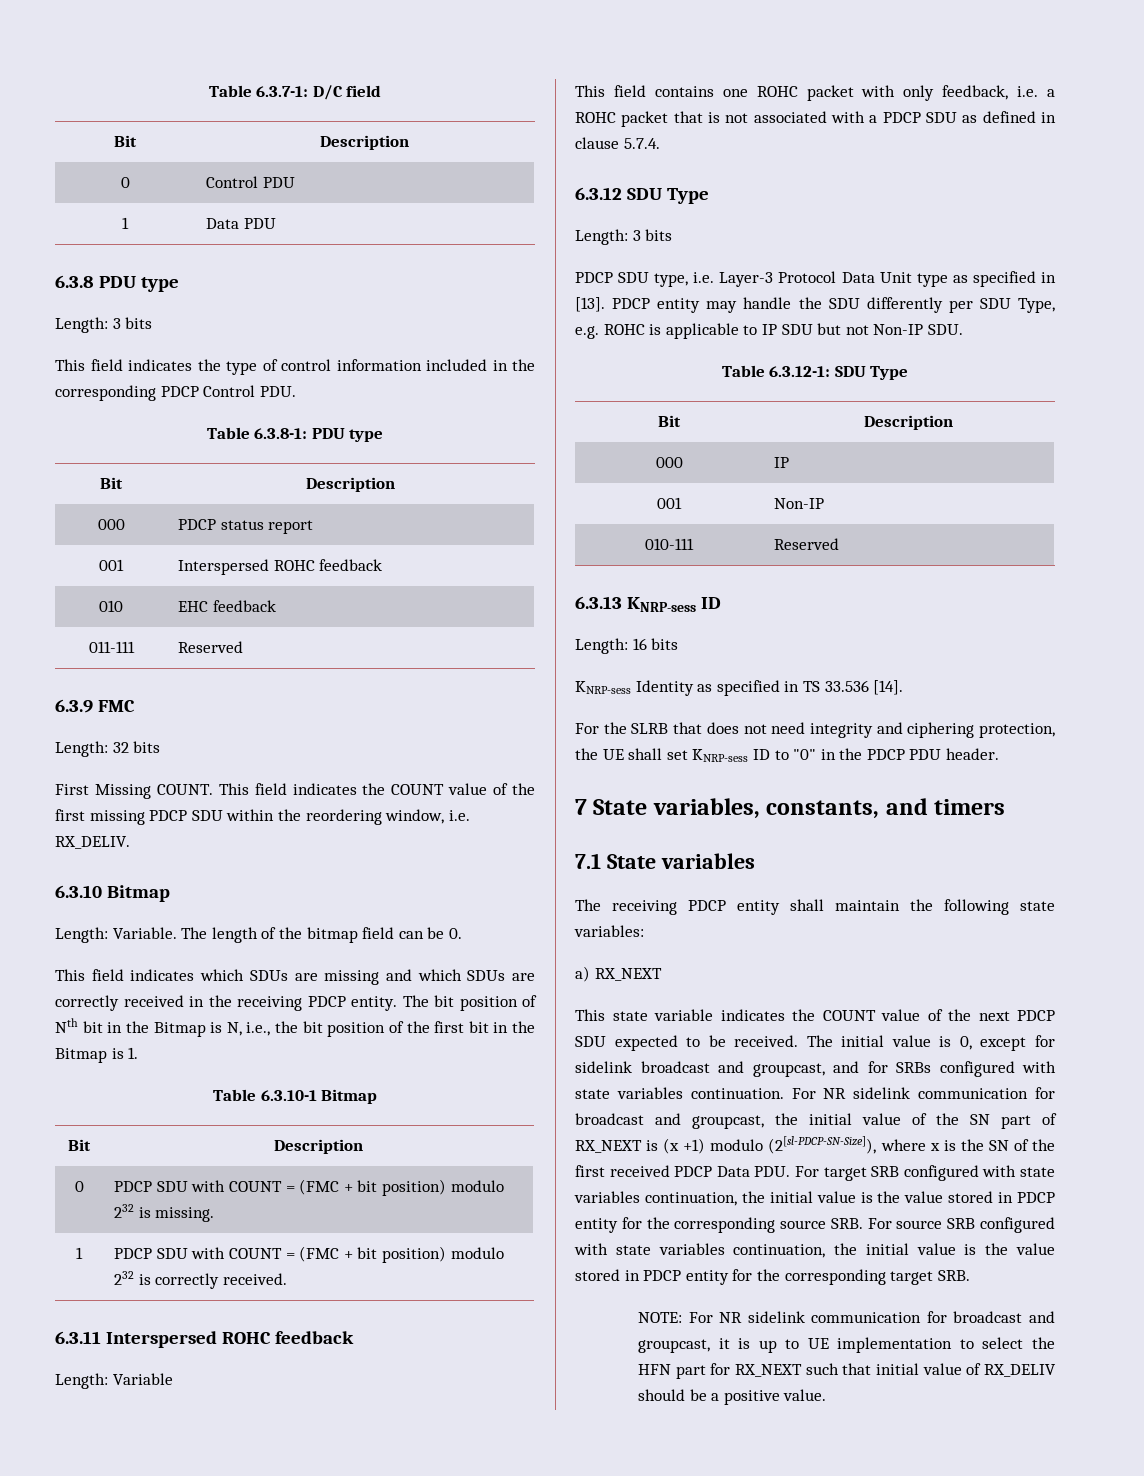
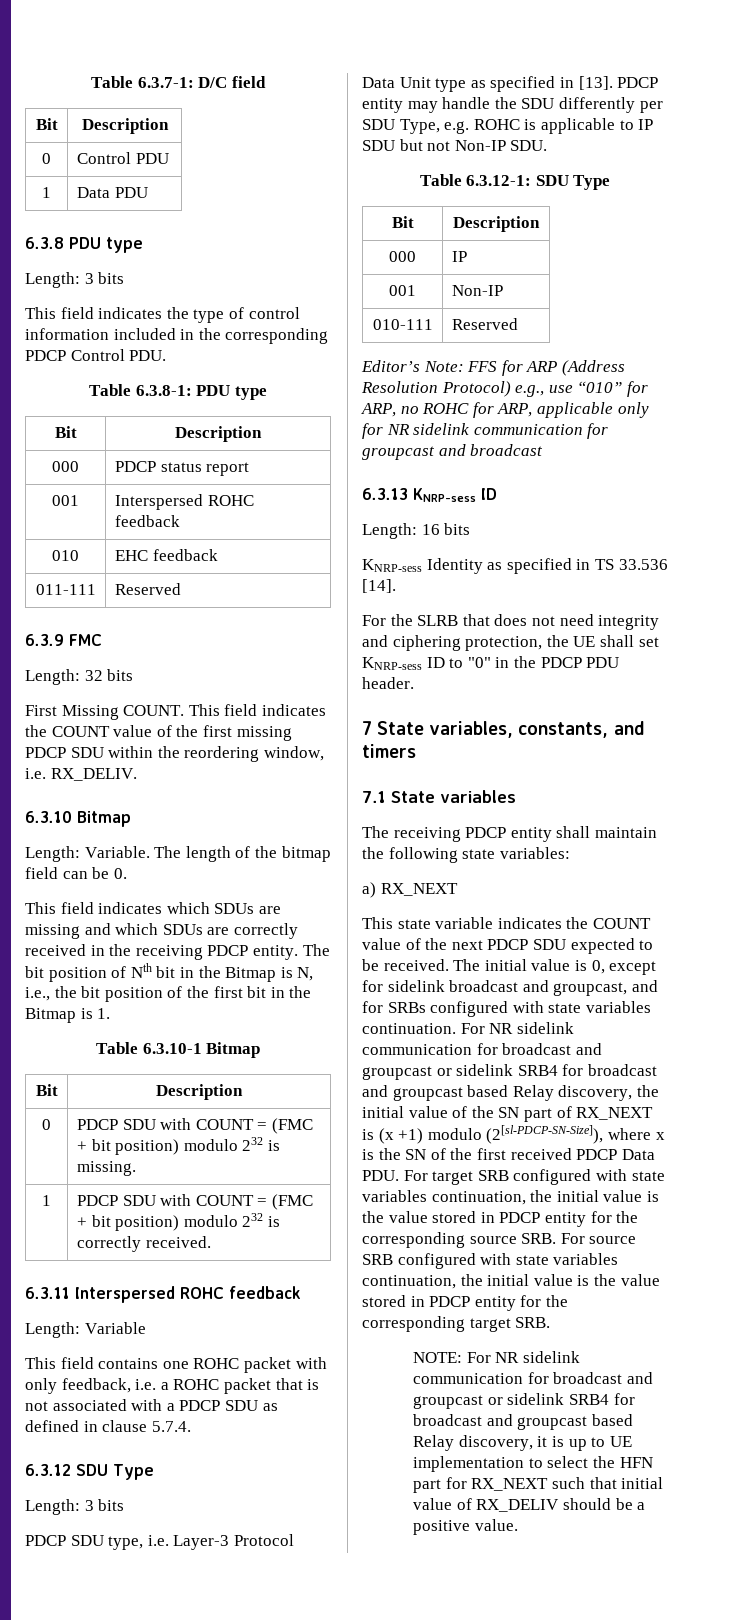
+ Editor’s Note: FFS for ARP (Address Resolution Protocol) e.g., use “010” for ARP, no ROHC for ARP, applicable only for NR sidelink communication for groupcast and broadcast
- For NR sidelink communication for broadcast and groupcast, the initial value of the SN part of RX_NEXT is (x +1) modulo (2[sl-PDCP-SN-Size]), where x is the SN of the first received PDCP Data PDU. For target SRB configured with state variables continuation, the initial value is the value stored in PDCP entity for the corresponding source SRB. For source SRB configured with state variables continuation, the initial value is the value stored in PDCP entity for the corresponding target SRB.
+ For NR sidelink communication for broadcast and groupcast or sidelink SRB4 for broadcast and groupcast based Relay discovery, the initial value of the SN part of RX_NEXT is (x +1) modulo (2[sl-PDCP-SN-Size]), where x is the SN of the first received PDCP Data PDU. For target SRB configured with state variables continuation, the initial value is the value stored in PDCP entity for the corresponding source SRB. For source SRB configured with state variables continuation, the initial value is the value stored in PDCP entity for the corresponding target SRB.
- NOTE: For NR sidelink communication for broadcast and groupcast, it is up to UE implementation to select the HFN part for RX_NEXT such that initial value of RX_DELIV should be a positive value.
+ NOTE: For NR sidelink communication for broadcast and groupcast or sidelink SRB4 for broadcast and groupcast based Relay discovery, it is up to UE implementation to select the HFN part for RX_NEXT such that initial value of RX_DELIV should be a positive value.

